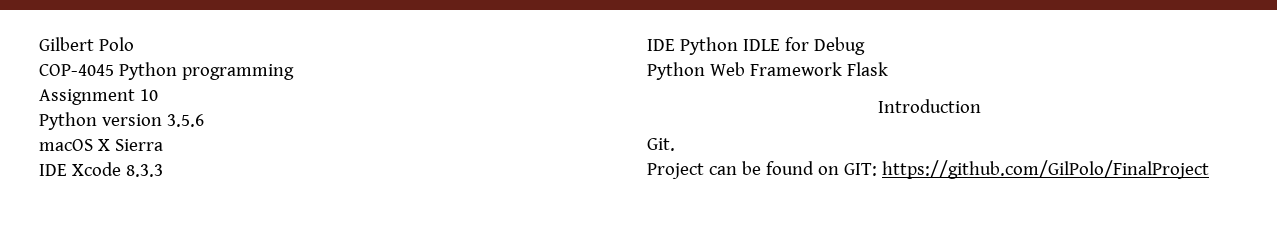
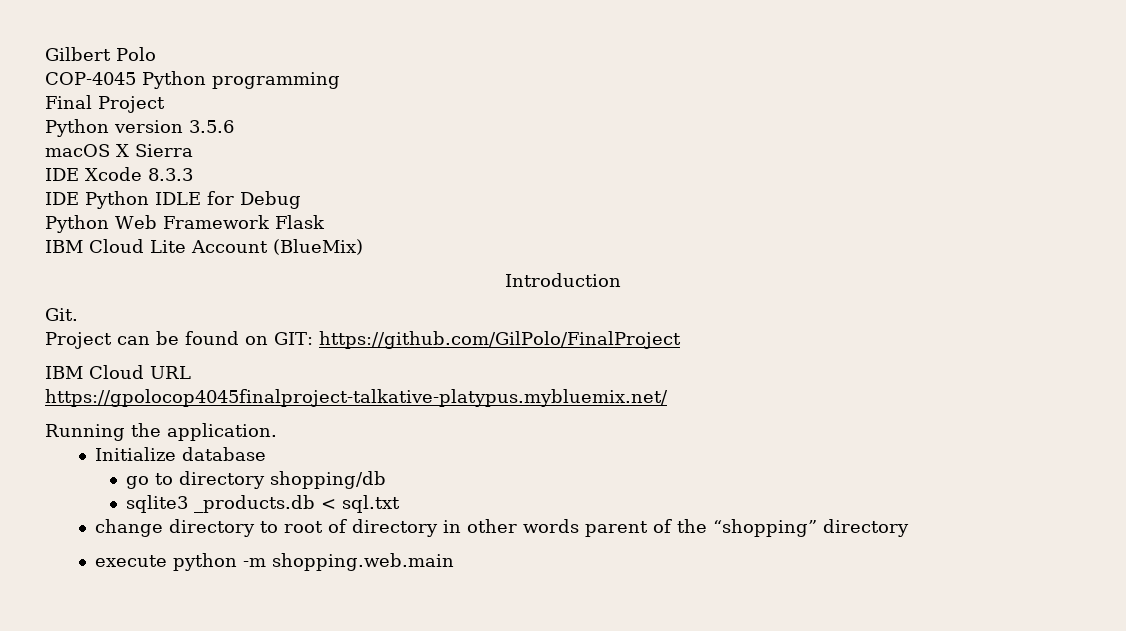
- Assignment 10
+ Final Project
+ IBM Cloud Lite Account (BlueMix)
+ IBM Cloud URL
+ https://gpolocop4045finalproject-talkative-platypus.mybluemix.net/
+ Running the application.
+ Initialize database
+ go to directory shopping/db
+ sqlite3 _products.db < sql.txt
+ change directory to root of directory in other words parent of the “shopping” directory
+ execute python -m shopping.web.main

